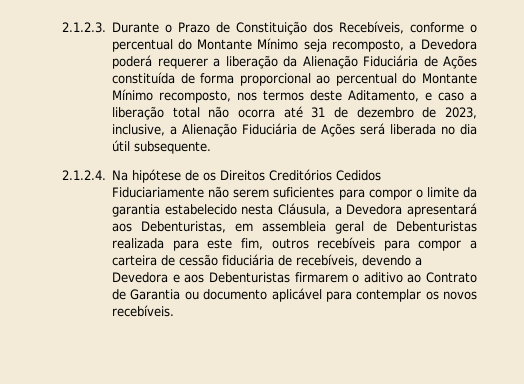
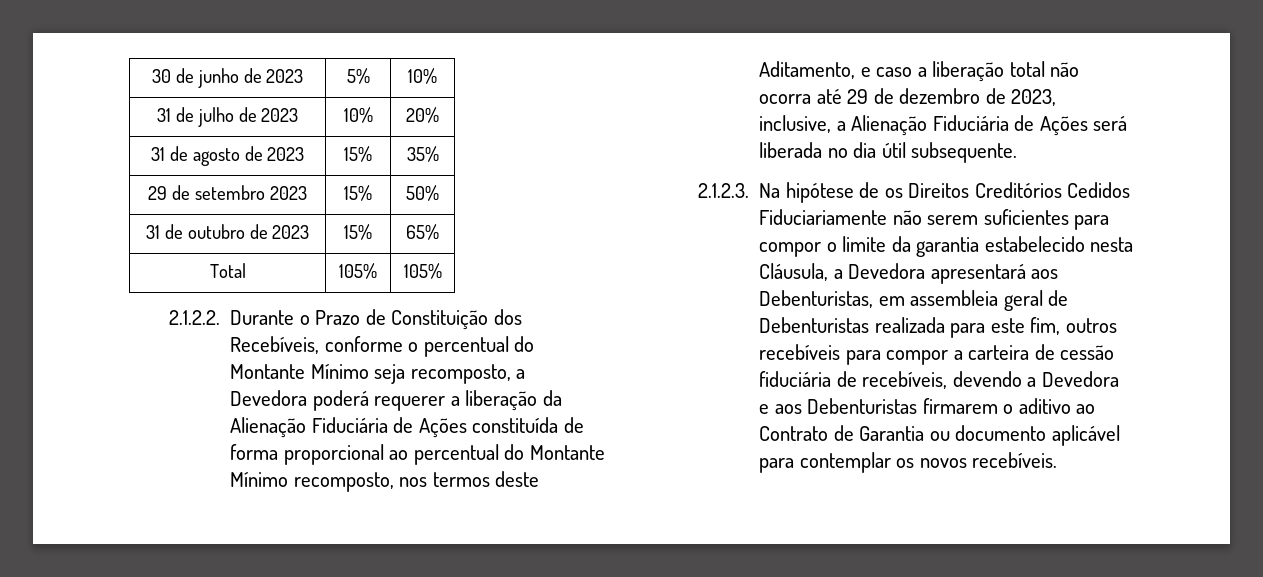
- 2.1.2.3. Durante o Prazo de Constituição dos Recebíveis, conforme o percentual do Montante Mínimo seja recomposto, a Devedora poderá requerer a liberação da Alienação Fiduciária de Ações constituída de forma proporcional ao percentual do Montante Mínimo recomposto, nos termos deste Aditamento, e caso a liberação total não ocorra até 31 de dezembro de 2023, inclusive, a Alienação Fiduciária de Ações será liberada no dia útil subsequente.
+ 30 de junho de 2023 | 5% | 10%
+ 31 de julho de 2023 | 10% | 20%
+ 31 de agosto de 2023 | 15% | 35%
+ 29 de setembro 2023 | 15% | 50%
+ 31 de outubro de 2023 | 15% | 65%
+ Total | 105% | 105%
+ 2.1.2.2. Durante o Prazo de Constituição dos Recebíveis, conforme o percentual do Montante Mínimo seja recomposto, a Devedora poderá requerer a liberação da Alienação Fiduciária de Ações constituída de forma proporcional ao percentual do Montante Mínimo recomposto, nos termos deste Aditamento, e caso a liberação total não ocorra até 29 de dezembro de 2023, inclusive, a Alienação Fiduciária de Ações será liberada no dia útil subsequente.
- 2.1.2.4. Na hipótese de os Direitos Creditórios Cedidos Fiduciariamente não serem suficientes para compor o limite da garantia estabelecido nesta Cláusula, a Devedora apresentará aos Debenturistas, em assembleia geral de Debenturistas realizada para este fim, outros recebíveis para compor a carteira de cessão fiduciária de recebíveis, devendo a Devedora e aos Debenturistas firmarem o aditivo ao Contrato de Garantia ou documento aplicável para contemplar os novos recebíveis.
+ 2.1.2.3. Na hipótese de os Direitos Creditórios Cedidos Fiduciariamente não serem suficientes para compor o limite da garantia estabelecido nesta Cláusula, a Devedora apresentará aos Debenturistas, em assembleia geral de Debenturistas realizada para este fim, outros recebíveis para compor a carteira de cessão fiduciária de recebíveis, devendo a Devedora e aos Debenturistas firmarem o aditivo ao Contrato de Garantia ou documento aplicável para contemplar os novos recebíveis.

